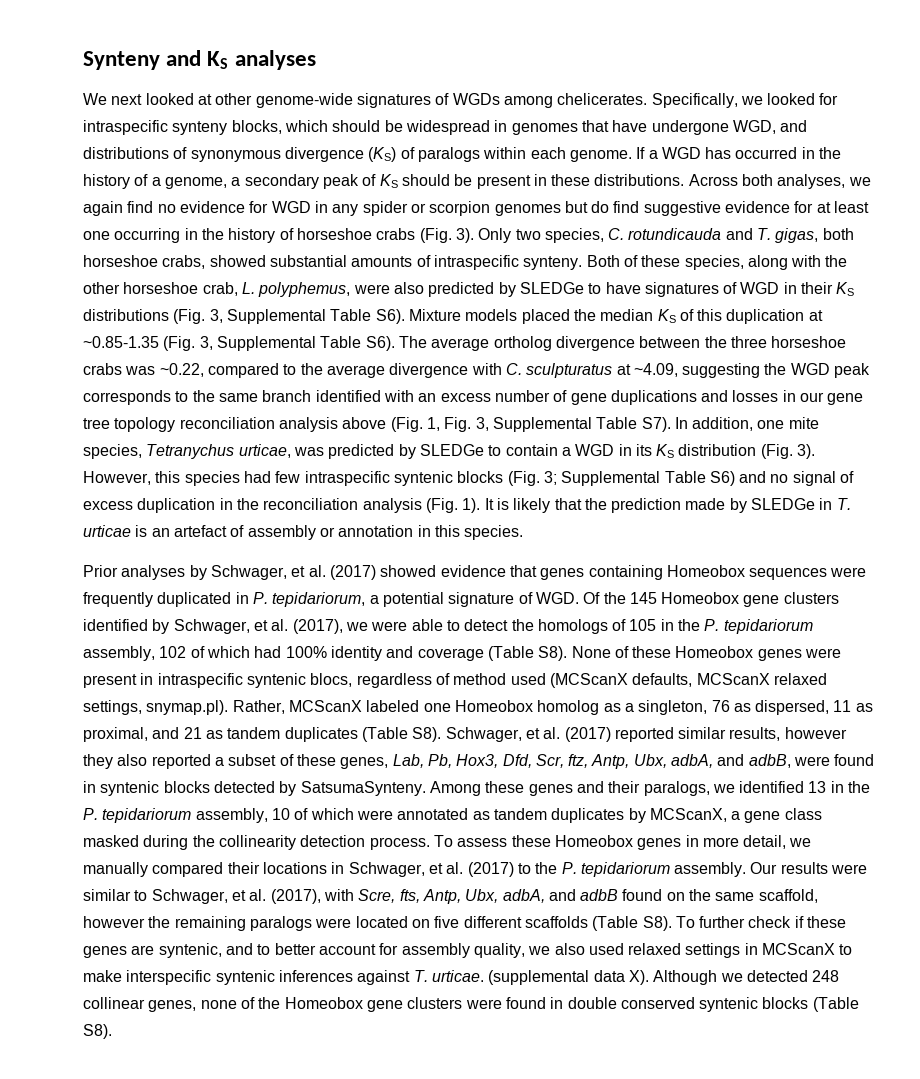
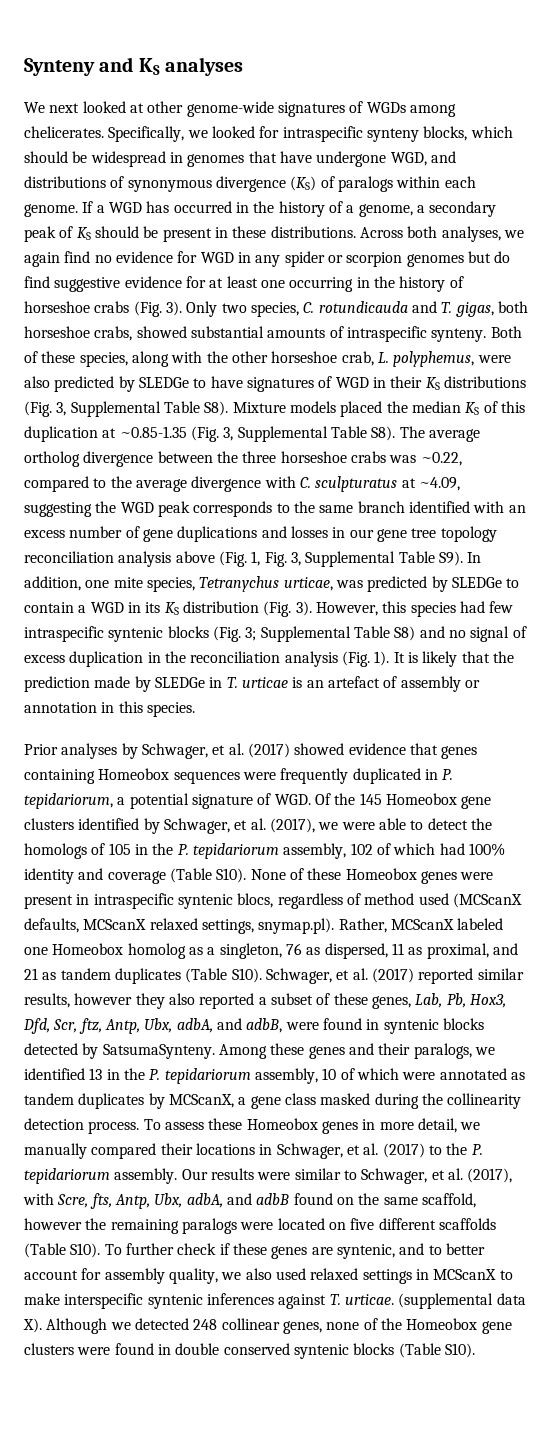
- Both of these species, along with the other horseshoe crab, L. polyphemus, were also predicted by SLEDGe to have signatures of WGD in their KS distributions (Fig. 3, Supplemental Table S6). Mixture models placed the median KS of this duplication at ~0.85-1.35 (Fig. 3, Supplemental Table S6). The average ortholog divergence between the three horseshoe crabs was ~0.22, compared to the average divergence with C. sculpturatus at ~4.09, suggesting the WGD peak corresponds to the same branch identified with an excess number of gene duplications and losses in our gene tree topology reconciliation analysis above (Fig. 1, Fig. 3, Supplemental Table S7). In addition, one mite species, Tetranychus urticae, was predicted by SLEDGe to contain a WGD in its KS distribution (Fig. 3).
+ Both of these species, along with the other horseshoe crab, L. polyphemus, were also predicted by SLEDGe to have signatures of WGD in their KS distributions (Fig. 3, Supplemental Table S8). Mixture models placed the median KS of this duplication at ~0.85-1.35 (Fig. 3, Supplemental Table S8). The average ortholog divergence between the three horseshoe crabs was ~0.22, compared to the average divergence with C. sculpturatus at ~4.09, suggesting the WGD peak corresponds to the same branch identified with an excess number of gene duplications and losses in our gene tree topology reconciliation analysis above (Fig. 1, Fig. 3, Supplemental Table S9). In addition, one mite species, Tetranychus urticae, was predicted by SLEDGe to contain a WGD in its KS distribution (Fig. 3).
- However, this species had few intraspecific syntenic blocks (Fig. 3; Supplemental Table S6) and no signal of excess duplication in the reconciliation analysis (Fig. 1).
+ However, this species had few intraspecific syntenic blocks (Fig. 3; Supplemental Table S8) and no signal of excess duplication in the reconciliation analysis (Fig. 1).
- Prior analyses by Schwager, et al. (2017) showed evidence that genes containing Homeobox sequences were frequently duplicated in P. tepidariorum, a potential signature of WGD. Of the 145 Homeobox gene clusters identified by Schwager, et al. (2017), we were able to detect the homologs of 105 in the P. tepidariorum assembly, 102 of which had 100% identity and coverage (Table S8). None of these Homeobox genes were present in intraspecific syntenic blocs, regardless of method used (MCScanX defaults, MCScanX relaxed settings, snymap.pl). Rather, MCScanX labeled one Homeobox homolog as a singleton, 76 as dispersed, 11 as proximal, and 21 as tandem duplicates (Table S8). Schwager, et al. (2017) reported similar results, however they also reported a subset of these genes, Lab, Pb, Hox3, Dfd, Scr, ftz, Antp, Ubx, adbA, and adbB, were found in syntenic blocks detected by SatsumaSynteny.
+ Prior analyses by Schwager, et al. (2017) showed evidence that genes containing Homeobox sequences were frequently duplicated in P. tepidariorum, a potential signature of WGD. Of the 145 Homeobox gene clusters identified by Schwager, et al. (2017), we were able to detect the homologs of 105 in the P. tepidariorum assembly, 102 of which had 100% identity and coverage (Table S10). None of these Homeobox genes were present in intraspecific syntenic blocs, regardless of method used (MCScanX defaults, MCScanX relaxed settings, snymap.pl). Rather, MCScanX labeled one Homeobox homolog as a singleton, 76 as dispersed, 11 as proximal, and 21 as tandem duplicates (Table S10). Schwager, et al. (2017) reported similar results, however they also reported a subset of these genes, Lab, Pb, Hox3, Dfd, Scr, ftz, Antp, Ubx, adbA, and adbB, were found in syntenic blocks detected by SatsumaSynteny.
- Our results were similar to Schwager, et al. (2017), with Scre, fts, Antp, Ubx, adbA, and adbB found on the same scaffold, however the remaining paralogs were located on five different scaffolds (Table S8). To further check if these genes are syntenic, and to better account for assembly quality, we also used relaxed settings in MCScanX to make interspecific syntenic inferences against T. urticae.
+ Our results were similar to Schwager, et al. (2017), with Scre, fts, Antp, Ubx, adbA, and adbB found on the same scaffold, however the remaining paralogs were located on five different scaffolds (Table S10). To further check if these genes are syntenic, and to better account for assembly quality, we also used relaxed settings in MCScanX to make interspecific syntenic inferences against T. urticae.
- (supplemental data X). Although we detected 248 collinear genes, none of the Homeobox gene clusters were found in double conserved syntenic blocks (Table S8).
+ (supplemental data X). Although we detected 248 collinear genes, none of the Homeobox gene clusters were found in double conserved syntenic blocks (Table S10).

